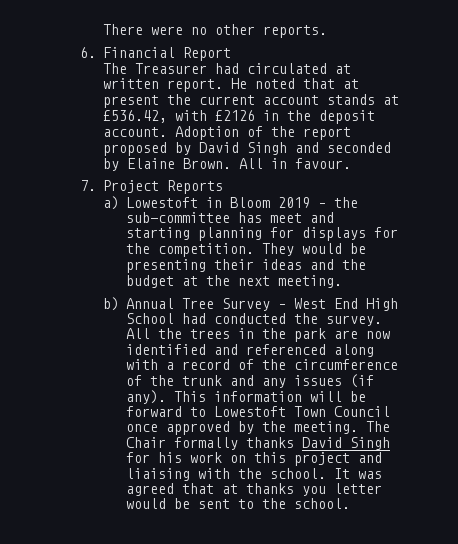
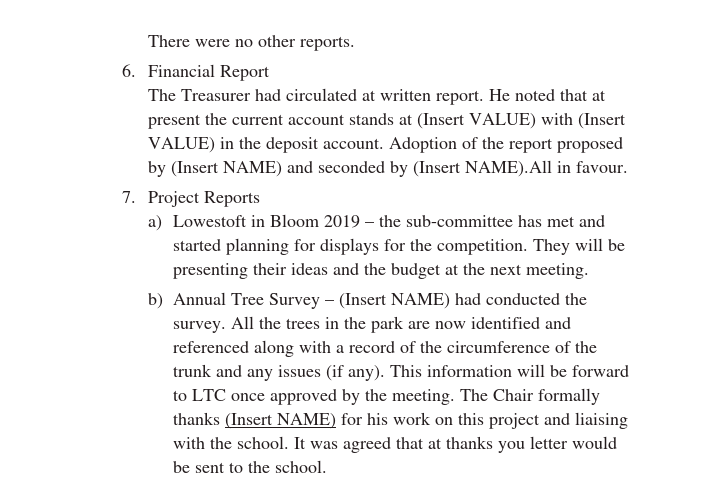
- He noted that at present the current account stands at £536.42, with £2126 in the deposit account.
+ He noted that at present the current account stands at (Insert VALUE) with (Insert VALUE) in the deposit account.
- Adoption of the report proposed by David Singh and seconded by Elaine Brown. All in favour.
+ Adoption of the report proposed by (Insert NAME) and seconded by (Insert NAME).All in favour.
- a) Lowestoft in Bloom 2019 – the sub-committee has meet and starting planning for displays for the competition.
+ a) Lowestoft in Bloom 2019 – the sub-committee has met and started planning for displays for the competition.
- They would be presenting their ideas and the budget at the next meeting.
+ They will be presenting their ideas and the budget at the next meeting.
- b) Annual Tree Survey – West End High School had conducted the survey.
+ b) Annual Tree Survey – (Insert NAME) had conducted the survey.
- This information will be forward to Lowestoft Town Council once approved by the meeting.
+ This information will be forward to LTC once approved by the meeting.
- The Chair formally thanks David Singh for his work on this project and liaising with the school.
+ The Chair formally thanks (Insert NAME) for his work on this project and liaising with the school.

